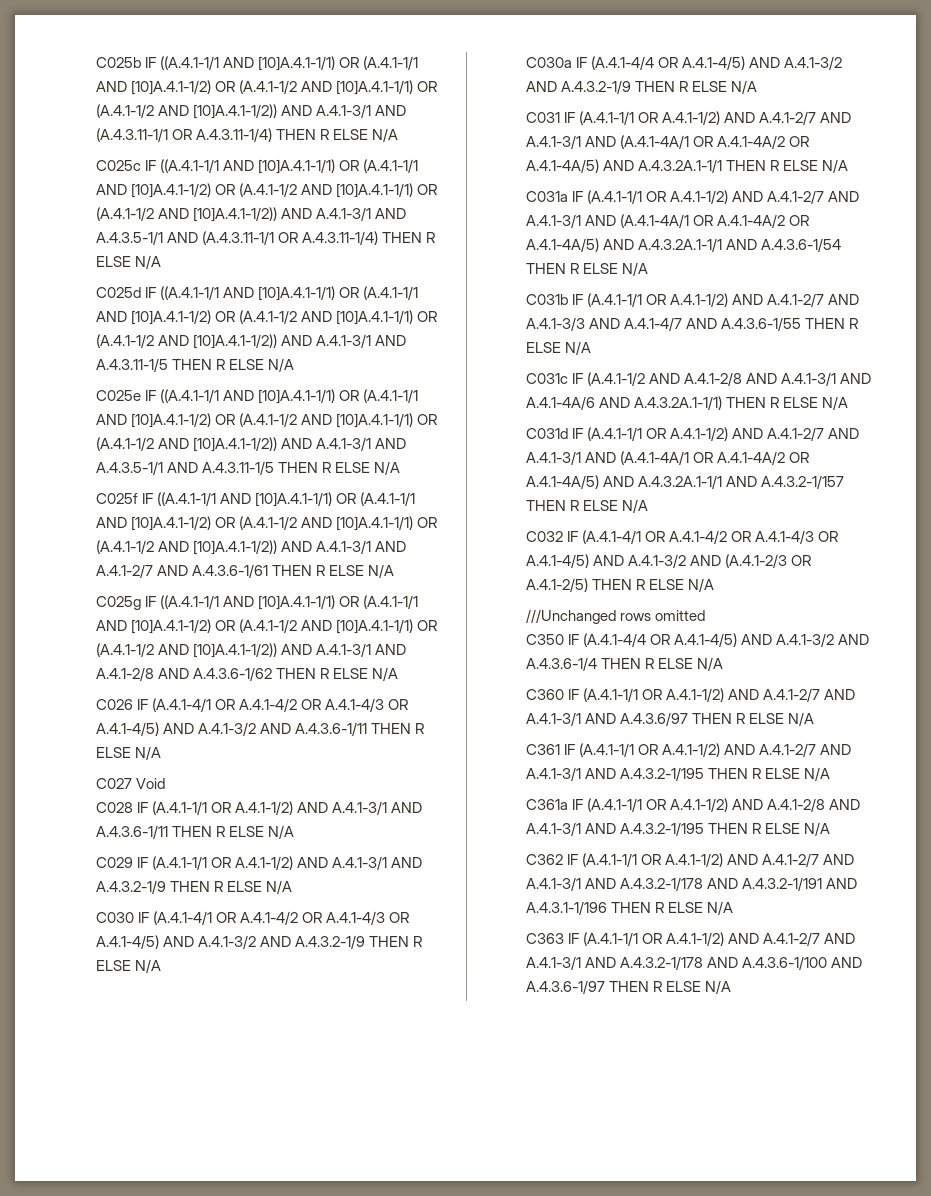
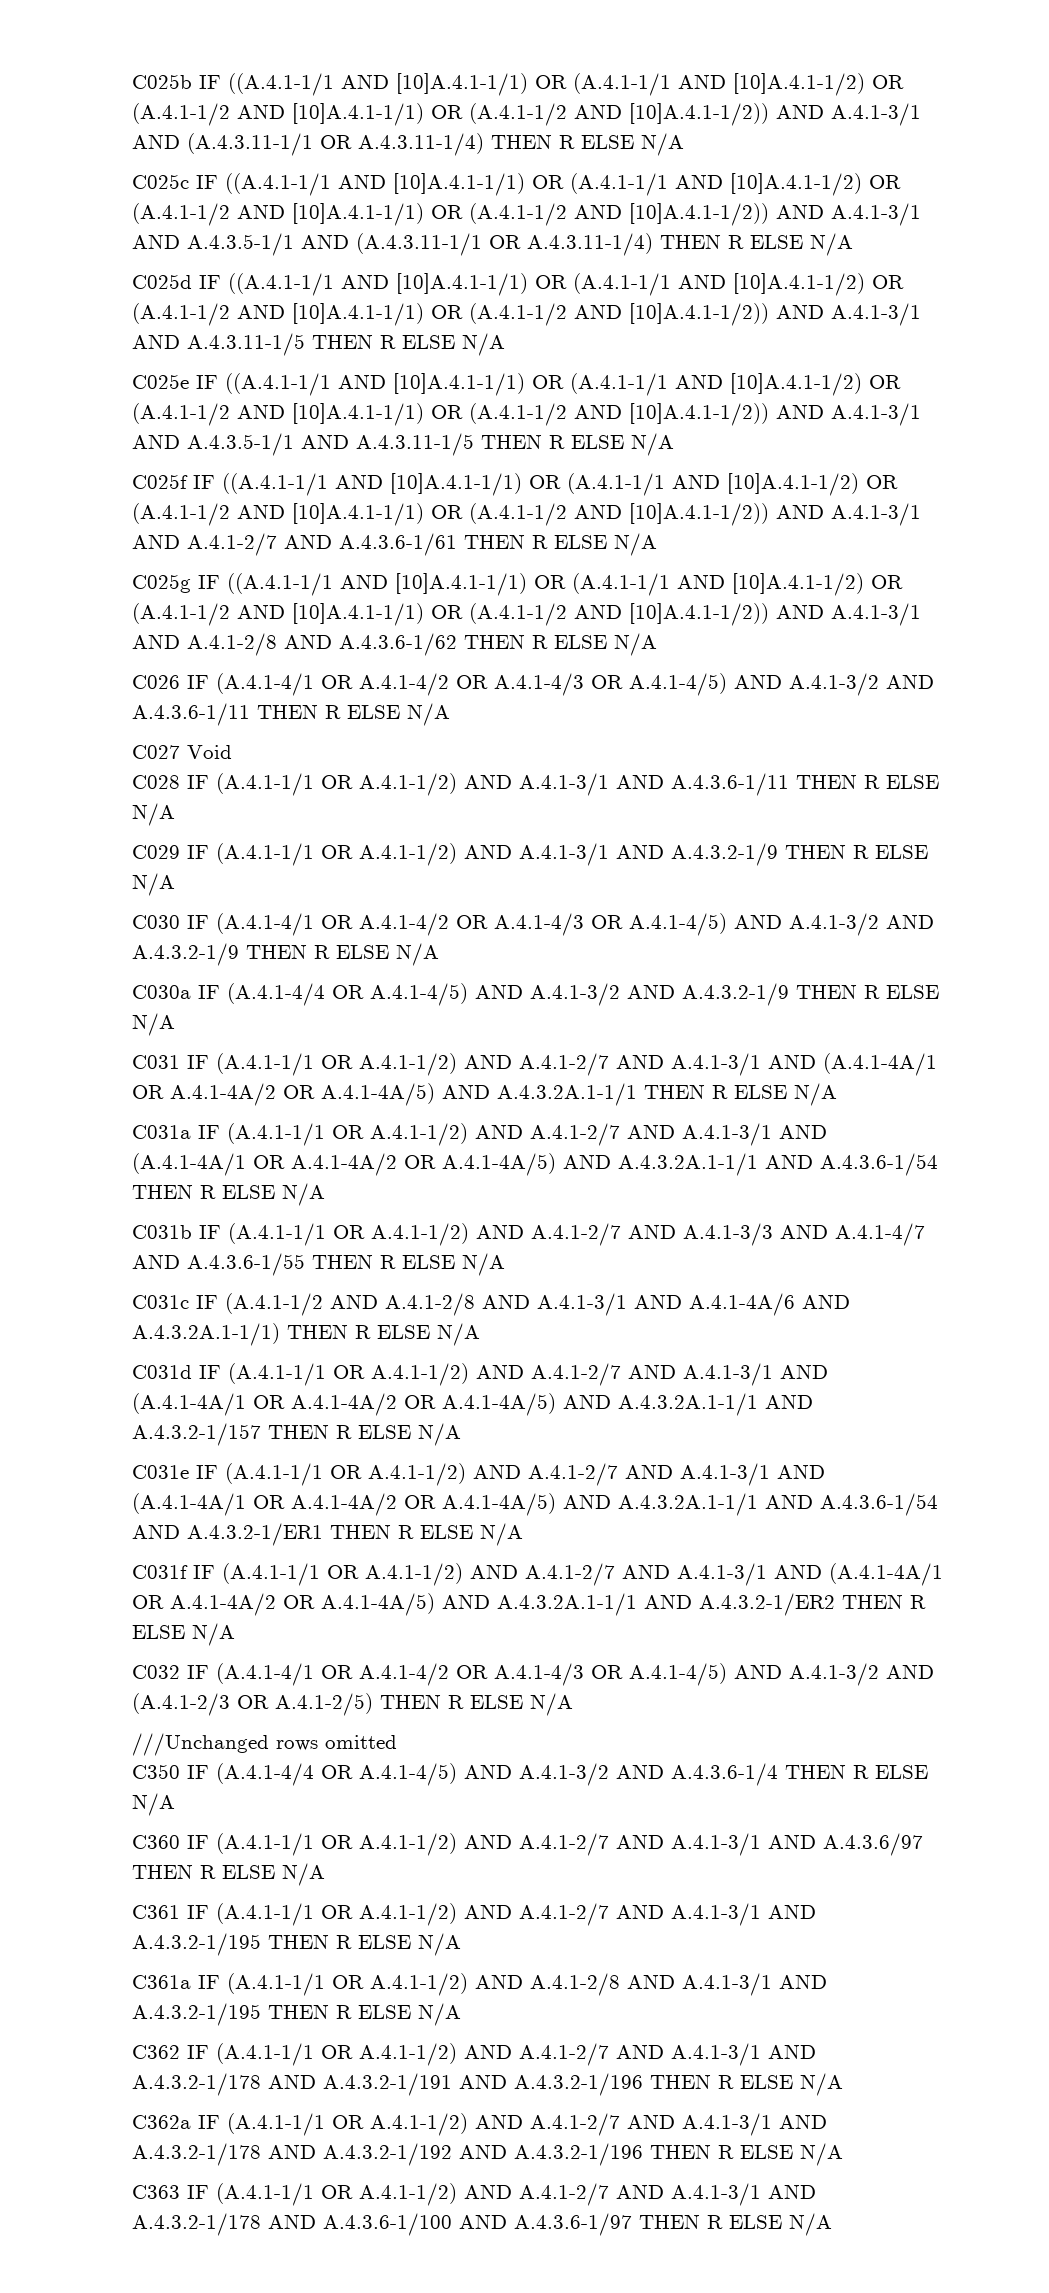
+ C031e IF (A.4.1-1/1 OR A.4.1-1/2) AND A.4.1-2/7 AND A.4.1-3/1 AND (A.4.1-4A/1 OR A.4.1-4A/2 OR A.4.1-4A/5) AND A.4.3.2A.1-1/1 AND A.4.3.6-1/54 AND A.4.3.2-1/ER1 THEN R ELSE N/A
+ C031f IF (A.4.1-1/1 OR A.4.1-1/2) AND A.4.1-2/7 AND A.4.1-3/1 AND (A.4.1-4A/1 OR A.4.1-4A/2 OR A.4.1-4A/5) AND A.4.3.2A.1-1/1 AND A.4.3.2-1/ER2 THEN R ELSE N/A
- C362 IF (A.4.1-1/1 OR A.4.1-1/2) AND A.4.1-2/7 AND A.4.1-3/1 AND A.4.3.2-1/178 AND A.4.3.2-1/191 AND A.4.3.1-1/196 THEN R ELSE N/A
+ C362 IF (A.4.1-1/1 OR A.4.1-1/2) AND A.4.1-2/7 AND A.4.1-3/1 AND A.4.3.2-1/178 AND A.4.3.2-1/191 AND A.4.3.2-1/196 THEN R ELSE N/A
+ C362a IF (A.4.1-1/1 OR A.4.1-1/2) AND A.4.1-2/7 AND A.4.1-3/1 AND A.4.3.2-1/178 AND A.4.3.2-1/192 AND A.4.3.2-1/196 THEN R ELSE N/A

